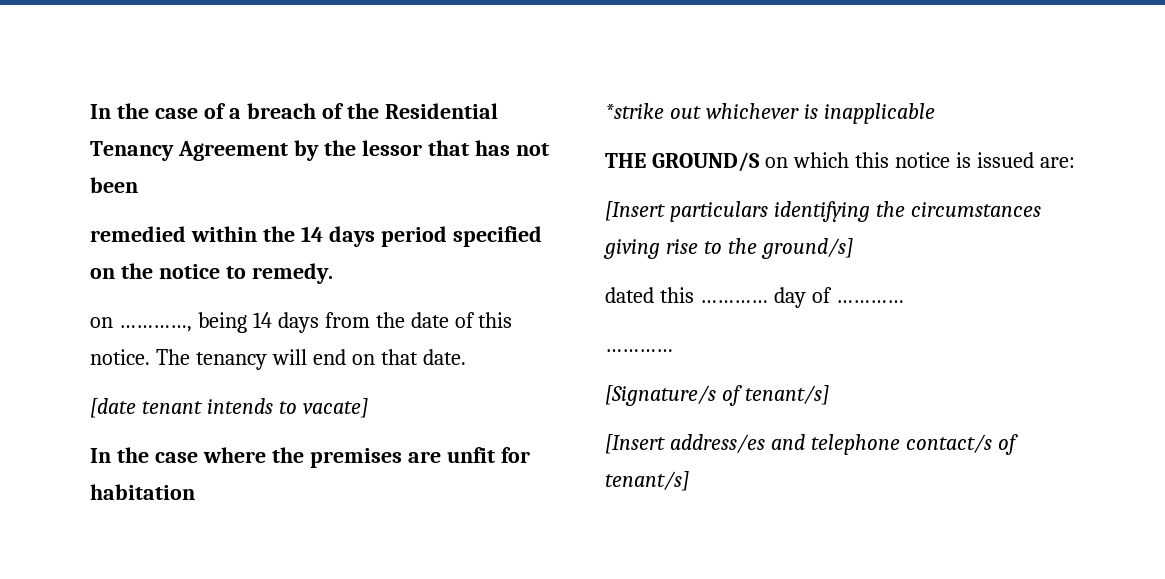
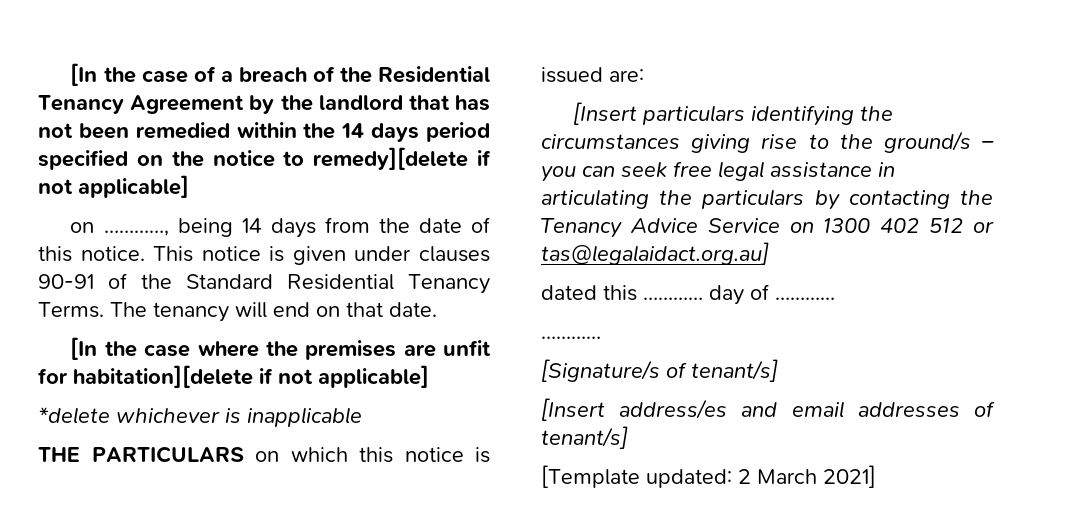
- In the case of a breach of the Residential Tenancy Agreement by the lessor that has not been
- remedied within the 14 days period specified on the notice to remedy.
+ [In the case of a breach of the Residential Tenancy Agreement by the landlord that has not been remedied within the 14 days period specified on the notice to remedy][delete if not applicable]
+ This notice is given under clauses 90-91 of the Standard Residential Tenancy Terms.
- [date tenant intends to vacate]
- In the case where the premises are unfit for habitation
- *strike out whichever is inapplicable
+ [In the case where the premises are unfit for habitation][delete if not applicable]
+ *delete whichever is inapplicable
- THE GROUND/S on which this notice is issued are:
+ THE PARTICULARS on which this notice is issued are:
- [Insert particulars identifying the circumstances giving rise to the ground/s]
+ [Insert particulars identifying the circumstances giving rise to the ground/s – you can seek free legal assistance in articulating the particulars by contacting the Tenancy Advice Service on 1300 402 512 or tas@legalaidact.org.au]
- [Insert address/es and telephone contact/s of tenant/s]
+ [Insert address/es and email addresses of tenant/s]
+ [Template updated: 2 March 2021]

